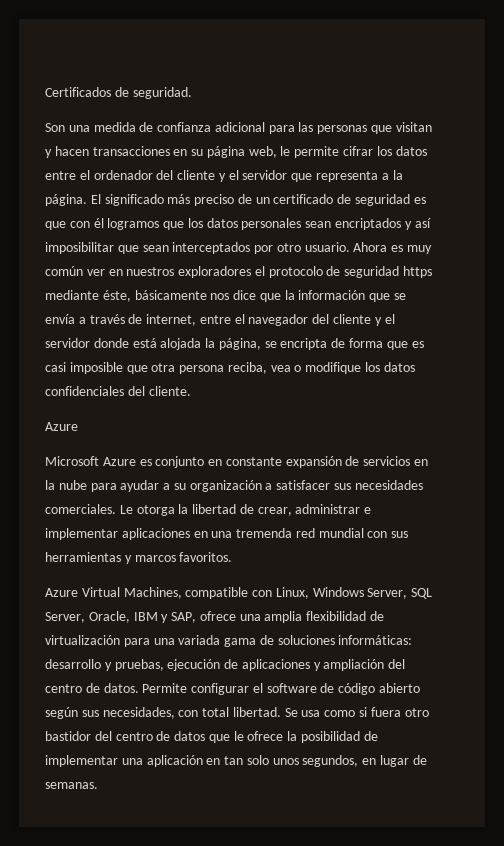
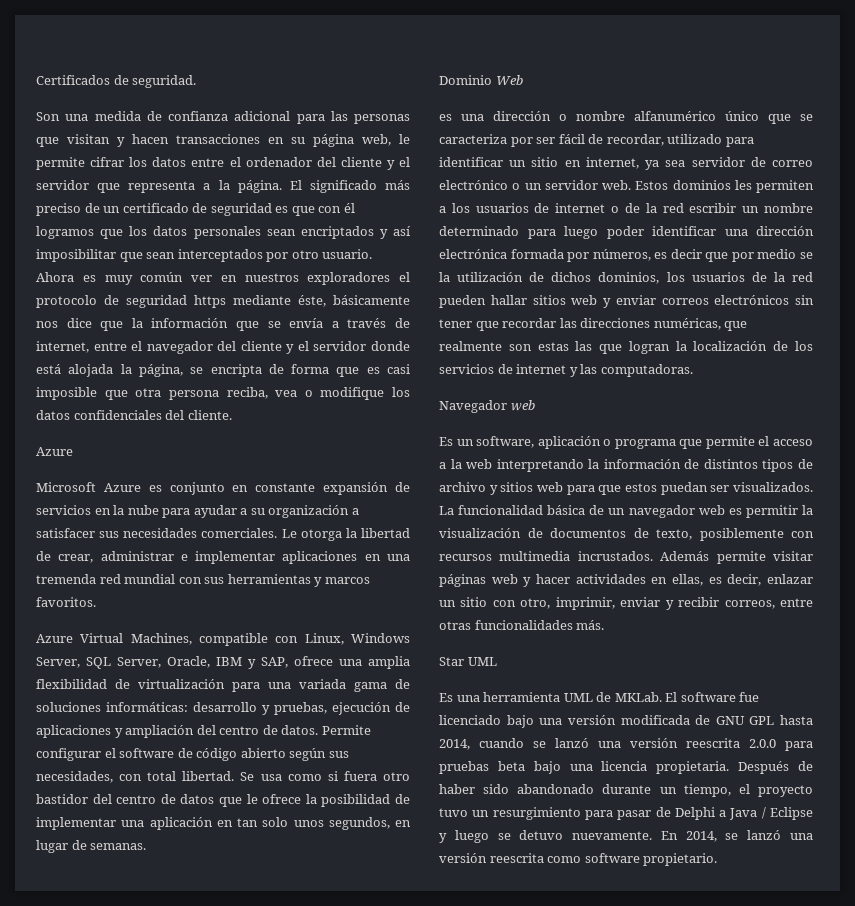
+ Dominio Web
+ es una dirección o nombre alfanumérico único que se caracteriza por ser fácil de recordar, utilizado para identificar un sitio en internet, ya sea servidor de correo electrónico o un servidor web. Estos dominios les permiten a los usuarios de internet o de la red escribir un nombre determinado para luego poder identificar una dirección electrónica formada por números, es decir que por medio se la utilización de dichos dominios, los usuarios de la red pueden hallar sitios web y enviar correos electrónicos sin tener que recordar las direcciones numéricas, que realmente son estas las que logran la localización de los servicios de internet y las computadoras.
+ Navegador web
+ Es un software, aplicación o programa que permite el acceso a la web interpretando la información de distintos tipos de archivo y sitios web para que estos puedan ser visualizados. La funcionalidad básica de un navegador web es permitir la visualización de documentos de texto, posiblemente con recursos multimedia incrustados. Además permite visitar páginas web y hacer actividades en ellas, es decir, enlazar un sitio con otro, imprimir, enviar y recibir correos, entre otras funcionalidades más.
+ Star UML
+ Es una herramienta UML de MKLab. El software fue licenciado bajo una versión modificada de GNU GPL hasta 2014, cuando se lanzó una versión reescrita 2.0.0 para pruebas beta bajo una licencia propietaria. Después de haber sido abandonado durante un tiempo, el proyecto tuvo un resurgimiento para pasar de Delphi a Java / Eclipse y luego se detuvo nuevamente. En 2014, se lanzó una versión reescrita como software propietario.

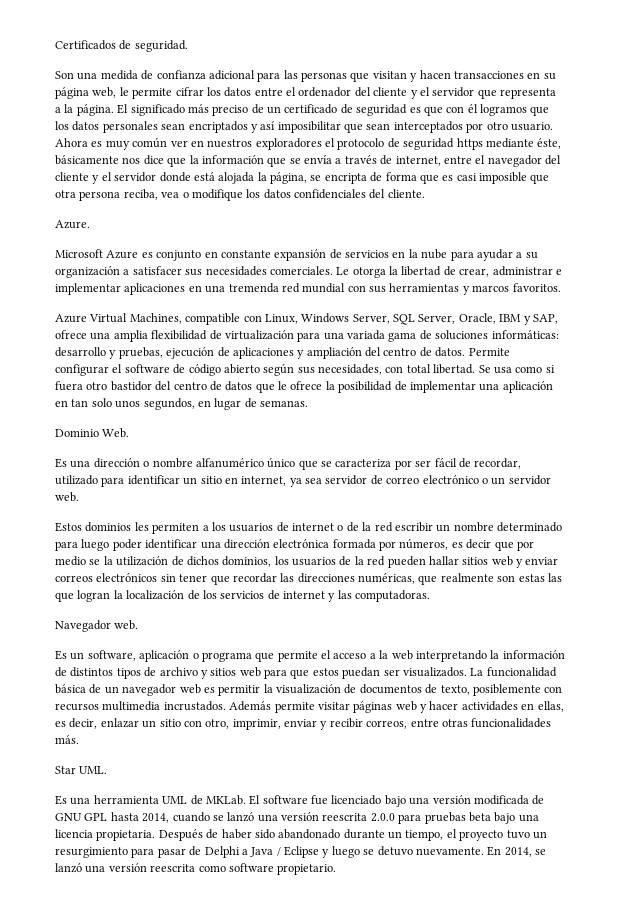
  Ahora es muy común ver en nuestros exploradores el protocolo de seguridad https mediante éste, básicamente nos dice que la información que se envía a través de internet, entre el navegador del cliente y el servidor donde está alojada la página, se encripta de forma que es casi imposible que otra persona reciba, vea o modifique los datos confidenciales del cliente.
- Azure
+ Azure.
- Dominio Web
- es una dirección o nombre alfanumérico único que se caracteriza por ser fácil de recordar, utilizado para identificar un sitio en internet, ya sea servidor de correo electrónico o un servidor web. Estos dominios les permiten a los usuarios de internet o de la red escribir un nombre determinado para luego poder identificar una dirección electrónica formada por números, es decir que por medio se la utilización de dichos dominios, los usuarios de la red pueden hallar sitios web y enviar correos electrónicos sin tener que recordar las direcciones numéricas, que realmente son estas las que logran la localización de los servicios de internet y las computadoras.
+ Dominio Web.
+ Es una dirección o nombre alfanumérico único que se caracteriza por ser fácil de recordar, utilizado para identificar un sitio en internet, ya sea servidor de correo electrónico o un servidor web.
+ Estos dominios les permiten a los usuarios de internet o de la red escribir un nombre determinado para luego poder identificar una dirección electrónica formada por números, es decir que por medio se la utilización de dichos dominios, los usuarios de la red pueden hallar sitios web y enviar correos electrónicos sin tener que recordar las direcciones numéricas, que realmente son estas las que logran la localización de los servicios de internet y las computadoras.
- Navegador web
+ Navegador web.
- Star UML
+ Star UML.

